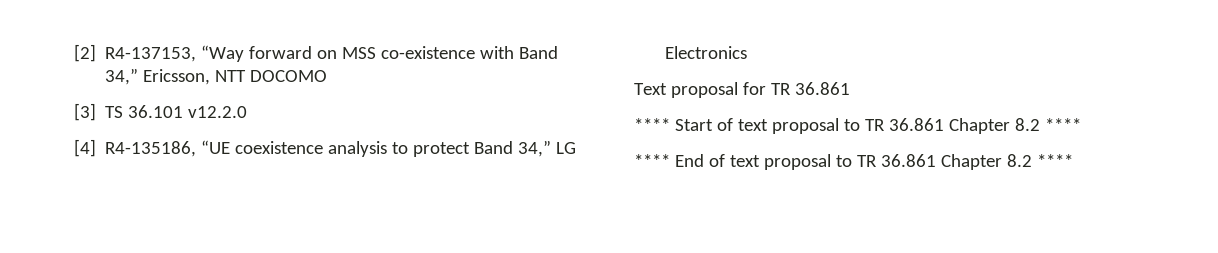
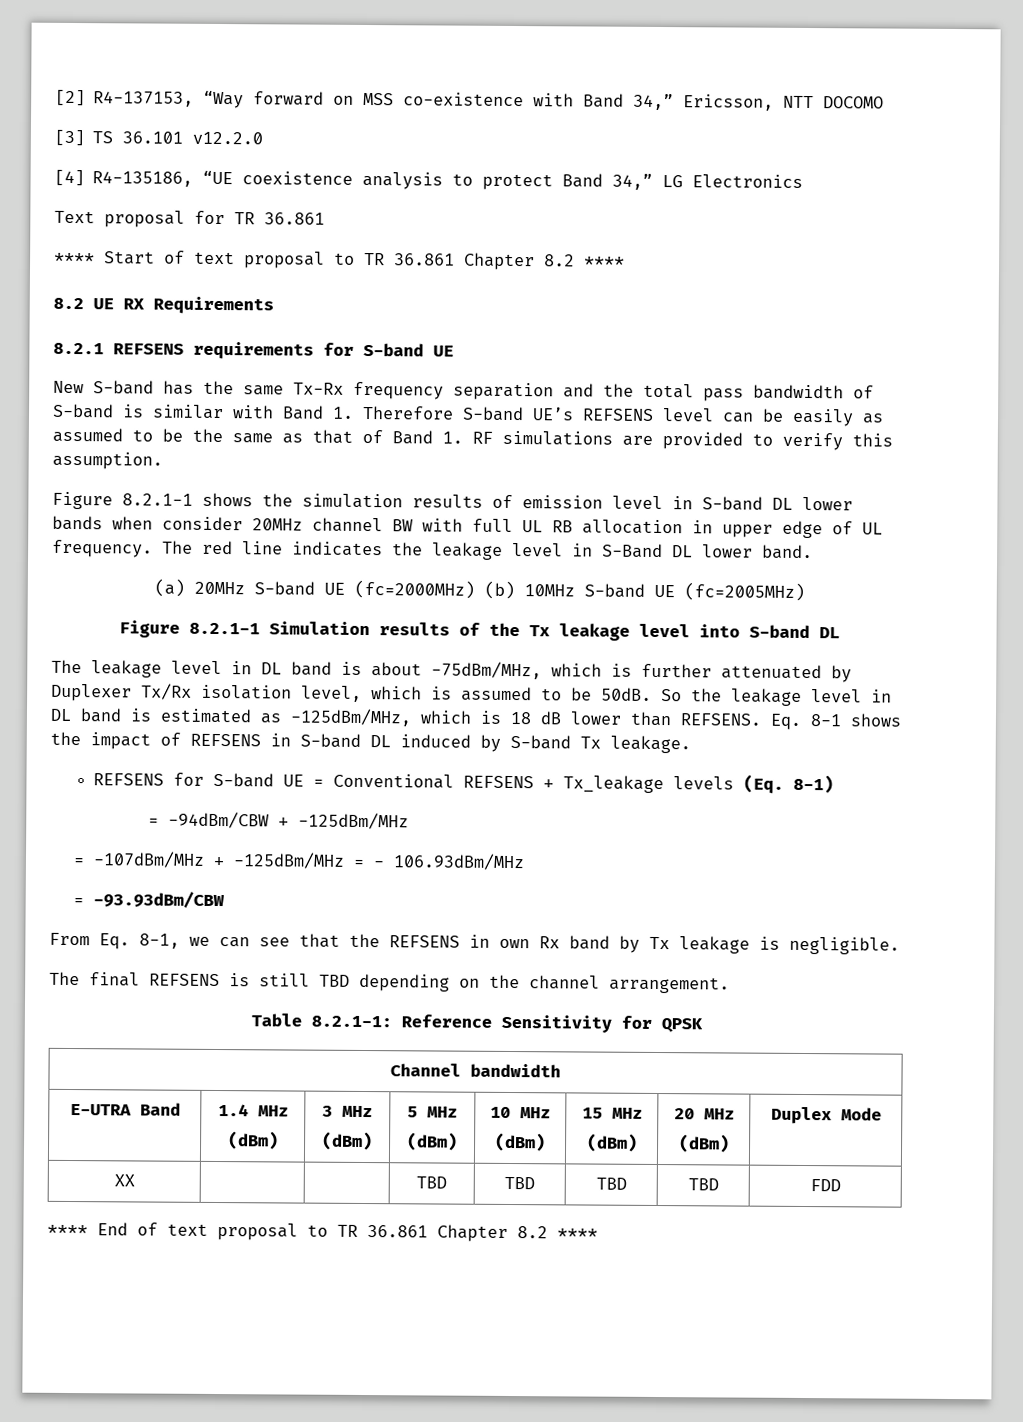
+ 8.2 UE RX Requirements
+ 8.2.1 REFSENS requirements for S-band UE
+ New S-band has the same Tx-Rx frequency separation and the total pass bandwidth of S-band is similar with Band 1. Therefore S-band UE’s REFSENS level can be easily as assumed to be the same as that of Band 1. RF simulations are provided to verify this assumption.
+ Figure 8.2.1-1 shows the simulation results of emission level in S-band DL lower bands when consider 20MHz channel BW with full UL RB allocation in upper edge of UL frequency. The red line indicates the leakage level in S-Band DL lower band.
+ (a) 20MHz S-band UE (fc=2000MHz) (b) 10MHz S-band UE (fc=2005MHz)
+ Figure 8.2.1-1 Simulation results of the Tx leakage level into S-band DL
+ The leakage level in DL band is about -75dBm/MHz, which is further attenuated by Duplexer Tx/Rx isolation level, which is assumed to be 50dB. So the leakage level in DL band is estimated as -125dBm/MHz, which is 18 dB lower than REFSENS. Eq. 8-1 shows the impact of REFSENS in S-band DL induced by S-band Tx leakage.
+ REFSENS for S-band UE = Conventional REFSENS + Tx_leakage levels (Eq. 8-1)
+ = -94dBm/CBW + -125dBm/MHz
+ = -107dBm/MHz + -125dBm/MHz = - 106.93dBm/MHz
+ = -93.93dBm/CBW
+ From Eq. 8-1, we can see that the REFSENS in own Rx band by Tx leakage is negligible.
+ The final REFSENS is still TBD depending on the channel arrangement.
+ Table 8.2.1-1: Reference Sensitivity for QPSK
+ Channel bandwidth
+ E-UTRA Band | 1.4 MHz
+ (dBm) | 3 MHz
+ (dBm) | 5 MHz
+ (dBm) | 10 MHz
+ (dBm) | 15 MHz
+ (dBm) | 20 MHz
+ (dBm) | Duplex Mode
+ XX | | | TBD | TBD | TBD | TBD | FDD

